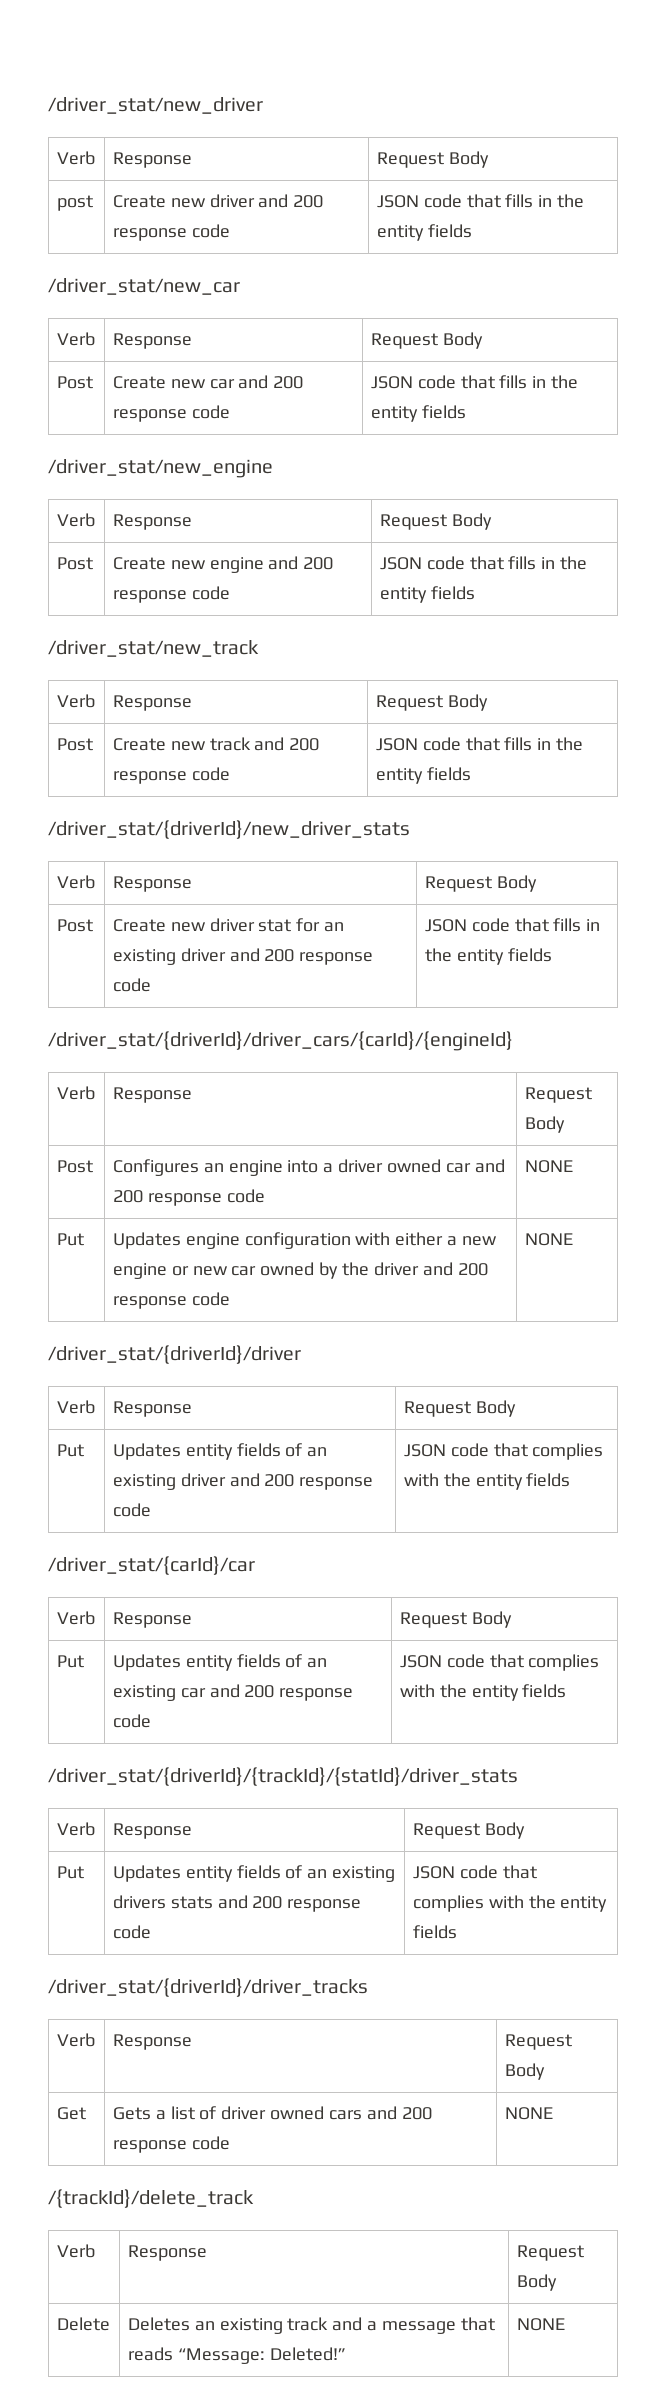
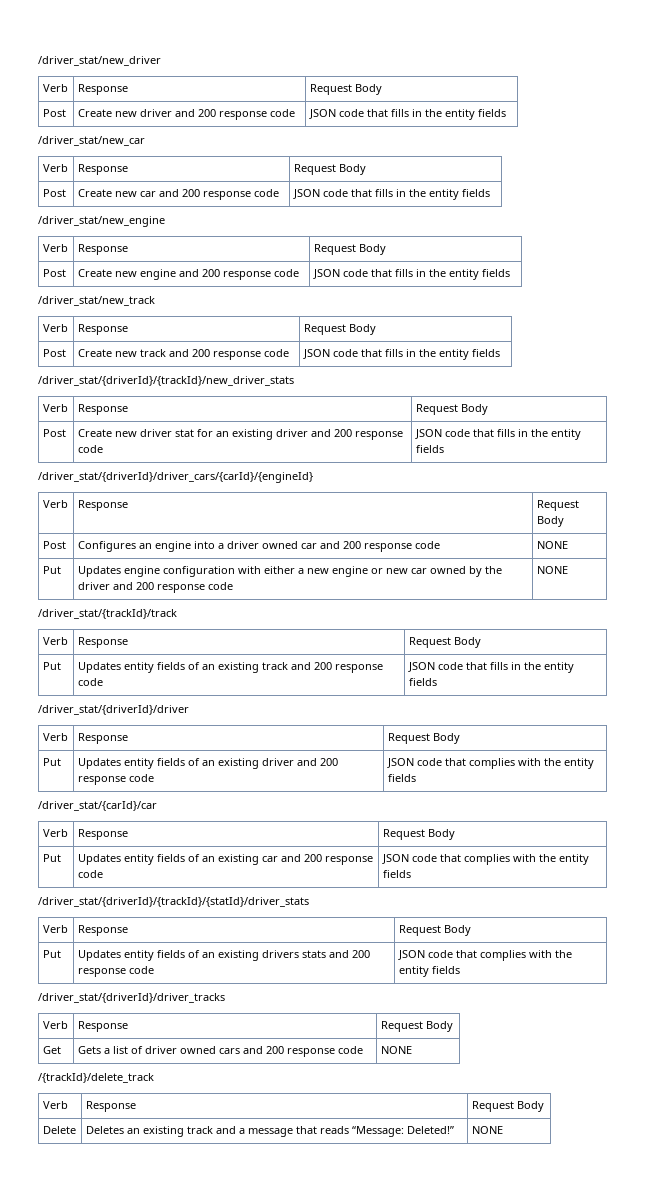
- post | Create new driver and 200 response code | JSON code that fills in the entity fields
+ Post | Create new driver and 200 response code | JSON code that fills in the entity fields
- /driver_stat/{driverId}/new_driver_stats
+ /driver_stat/{driverId}/{trackId}/new_driver_stats
+ /driver_stat/{trackId}/track
+ Verb | Response | Request Body
+ Put | Updates entity fields of an existing track and 200 response code | JSON code that fills in the entity fields

